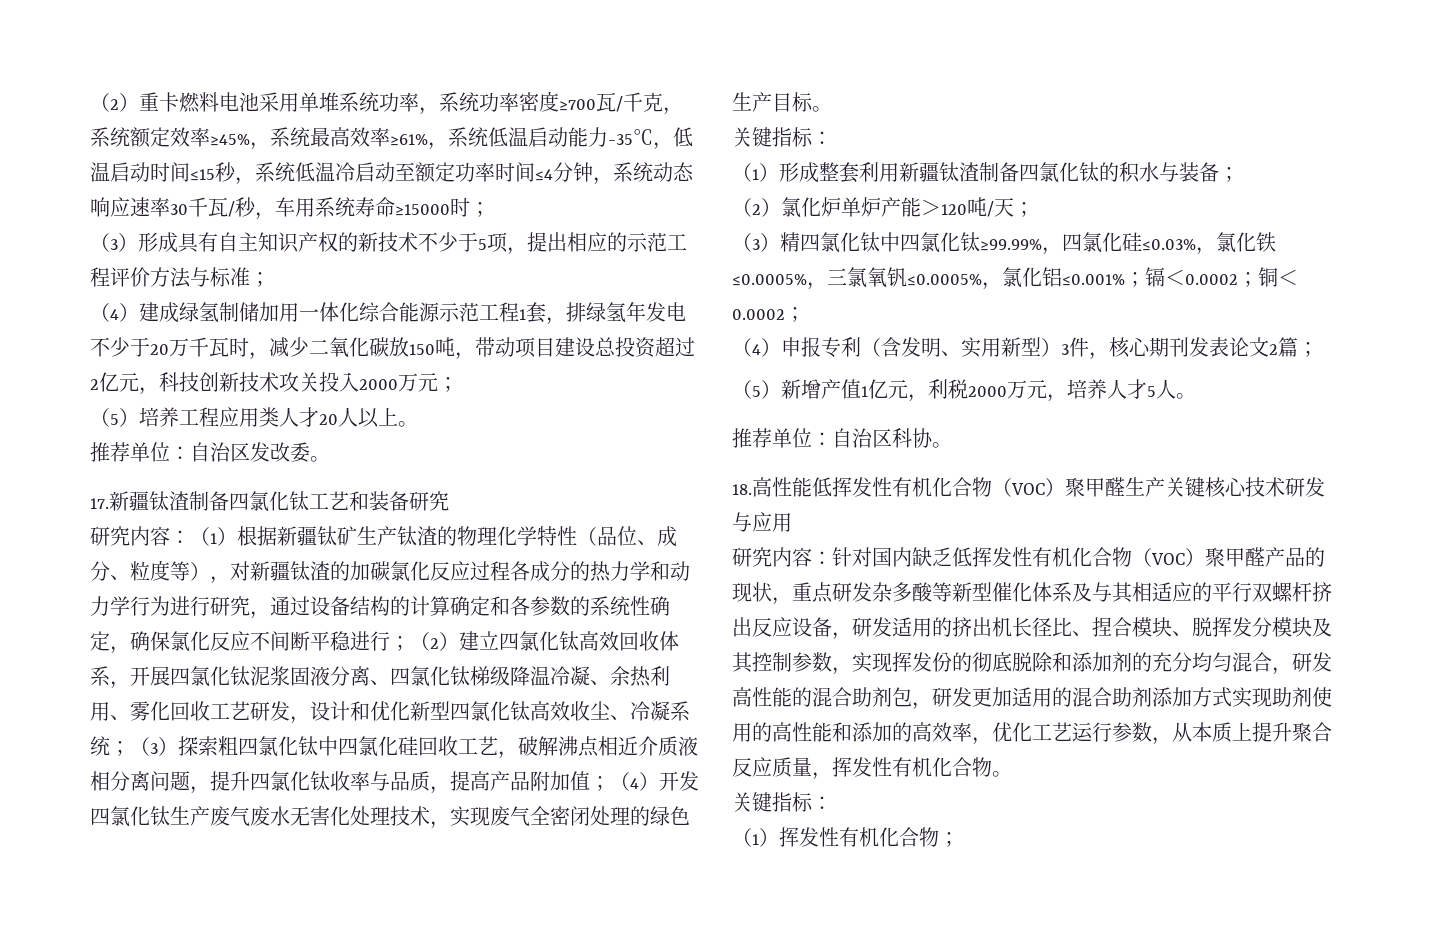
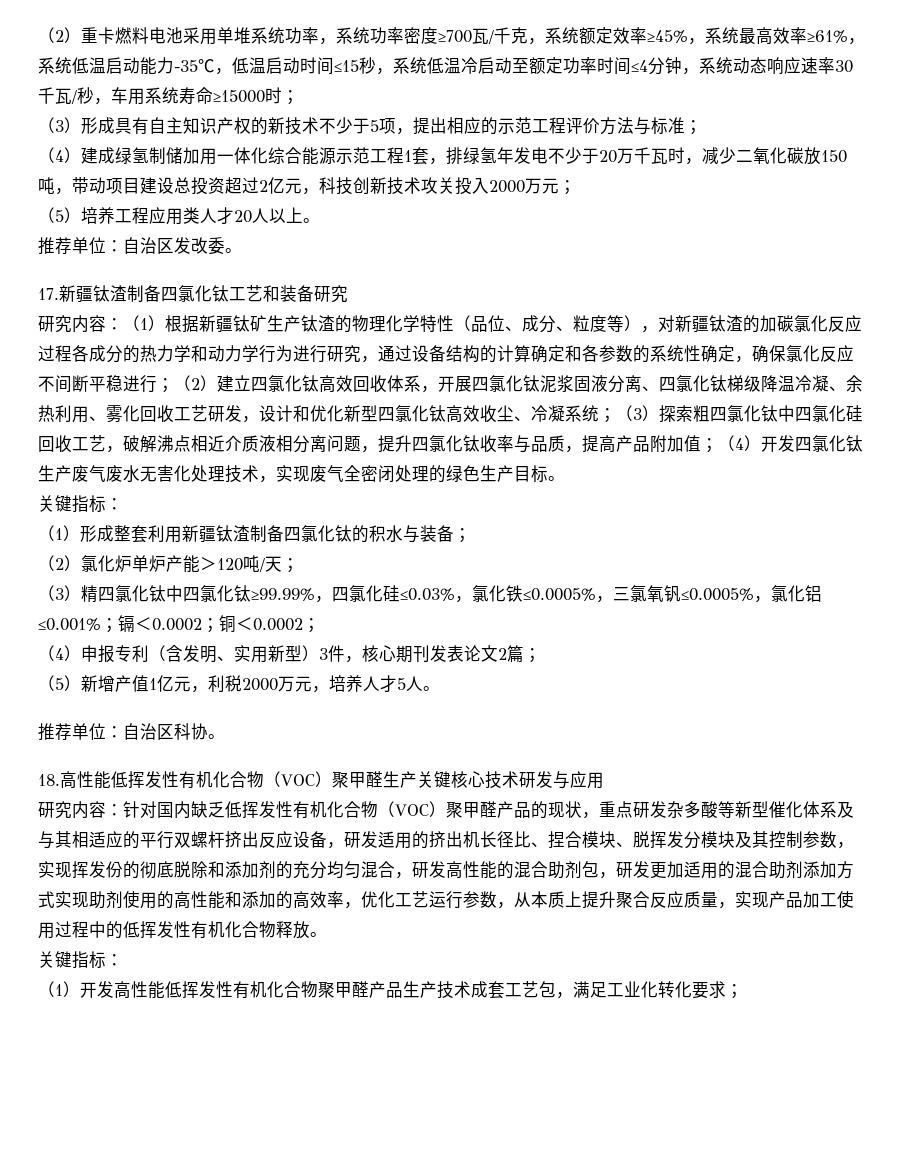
- 针对国内缺乏低挥发性有机化合物（VOC）聚甲醛产品的现状，重点研发杂多酸等新型催化体系及与其相适应的平行双螺杆挤出反应设备，研发适用的挤出机长径比、捏合模块、脱挥发分模块及其控制参数，实现挥发份的彻底脱除和添加剂的充分均匀混合，研发高性能的混合助剂包，研发更加适用的混合助剂添加方式实现助剂使用的高性能和添加的高效率，优化工艺运行参数，从本质上提升聚合反应质量，挥发性有机化合物。
+ 针对国内缺乏低挥发性有机化合物（VOC）聚甲醛产品的现状，重点研发杂多酸等新型催化体系及与其相适应的平行双螺杆挤出反应设备，研发适用的挤出机长径比、捏合模块、脱挥发分模块及其控制参数，实现挥发份的彻底脱除和添加剂的充分均匀混合，研发高性能的混合助剂包，研发更加适用的混合助剂添加方式实现助剂使用的高性能和添加的高效率，优化工艺运行参数，从本质上提升聚合反应质量，实现产品加工使用过程中的低挥发性有机化合物释放。
  关键指标：
- （1）挥发性有机化合物；
+ （1）开发高性能低挥发性有机化合物聚甲醛产品生产技术成套工艺包，满足工业化转化要求；

